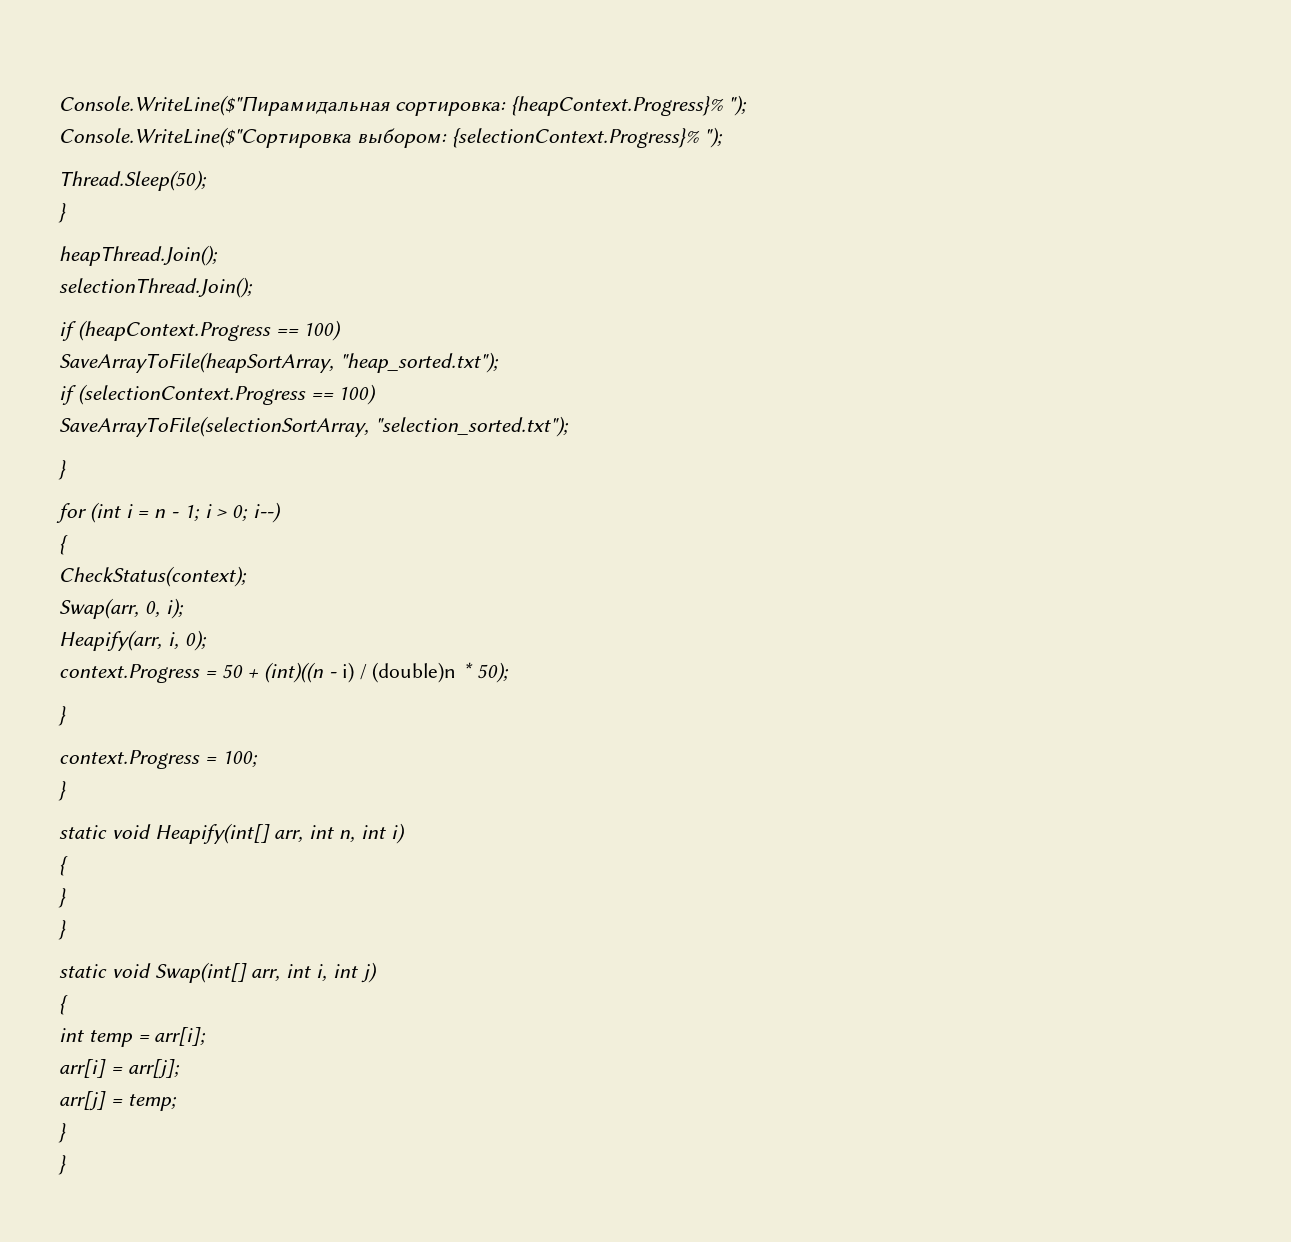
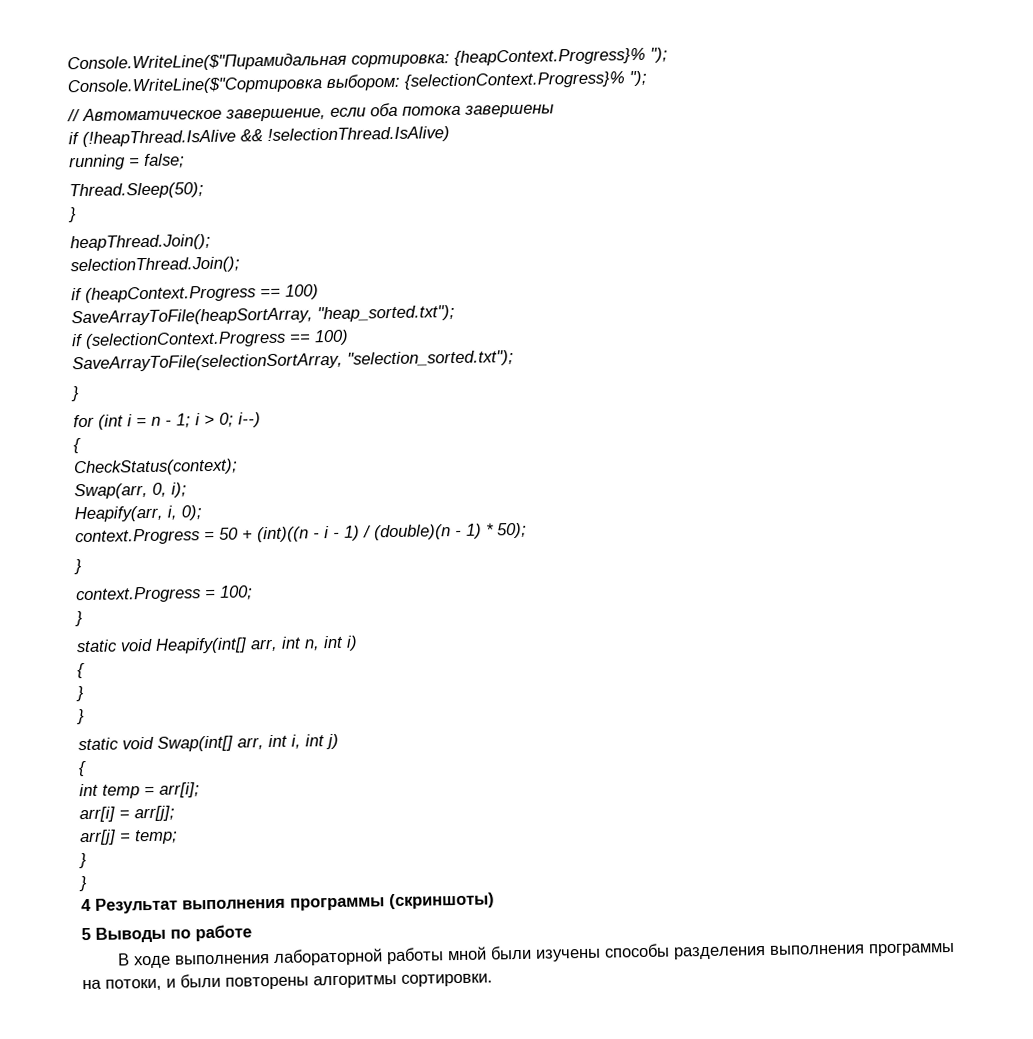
+ // Автоматическое завершение, если оба потока завершены
+ if (!heapThread.IsAlive && !selectionThread.IsAlive)
+ running = false;
- context.Progress = 50 + (int)((n - i) / (double)n * 50);
+ context.Progress = 50 + (int)((n - i - 1) / (double)(n - 1) * 50);
+ 4 Результат выполнения программы (скриншоты)
+ 5 Выводы по работе
+ В ходе выполнения лабораторной работы мной были изучены способы разделения выполнения программы на потоки, и были повторены алгоритмы сортировки.

